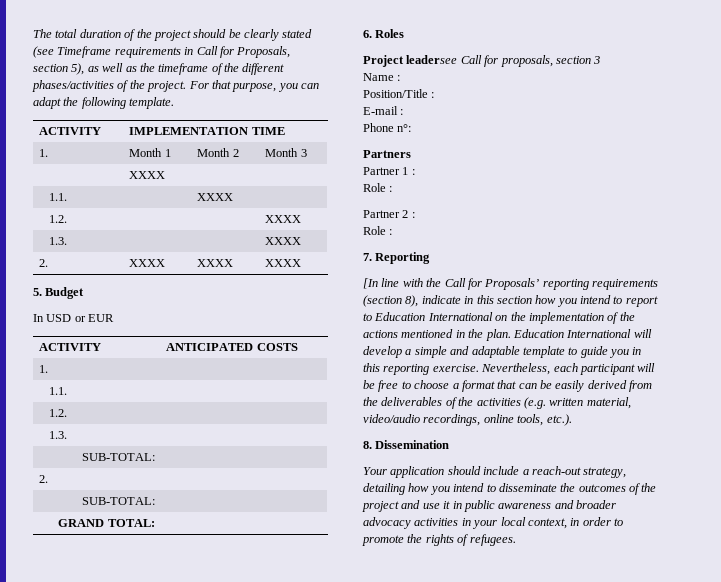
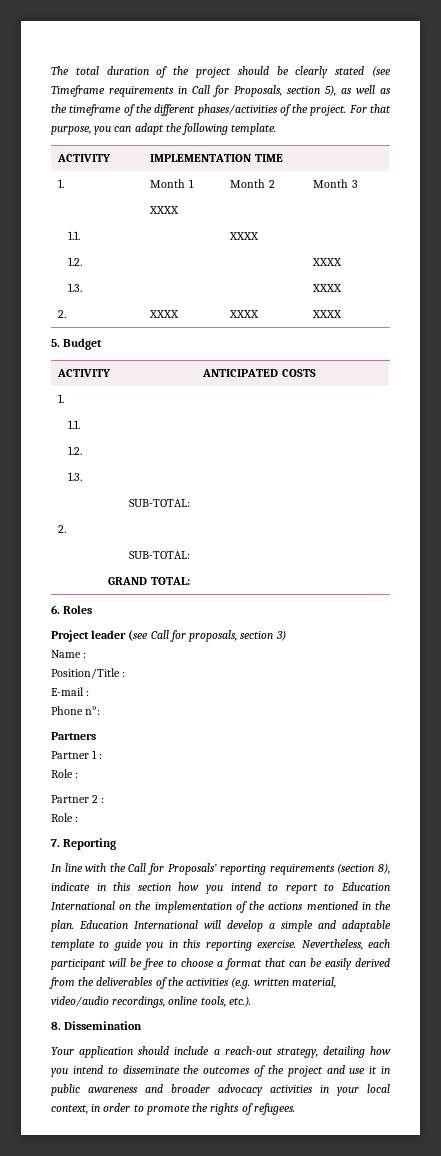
- In USD or EUR
- Project leadersee Call for proposals, section 3
+ Project leader (see Call for proposals, section 3)
- [In line with the Call for Proposals’ reporting requirements (section 8), indicate in this section how you intend to report to Education International on the implementation of the actions mentioned in the plan.
+ In line with the Call for Proposals’ reporting requirements (section 8), indicate in this section how you intend to report to Education International on the implementation of the actions mentioned in the plan.

